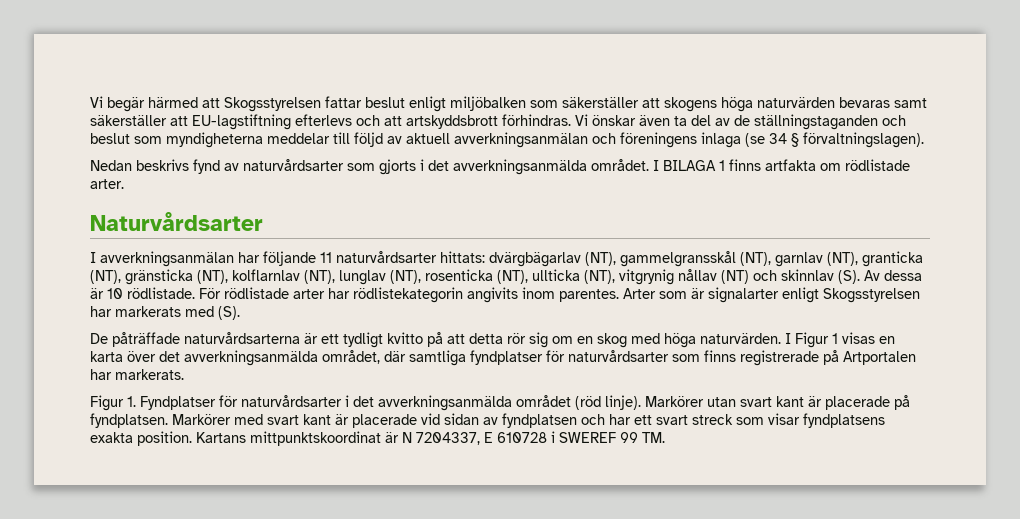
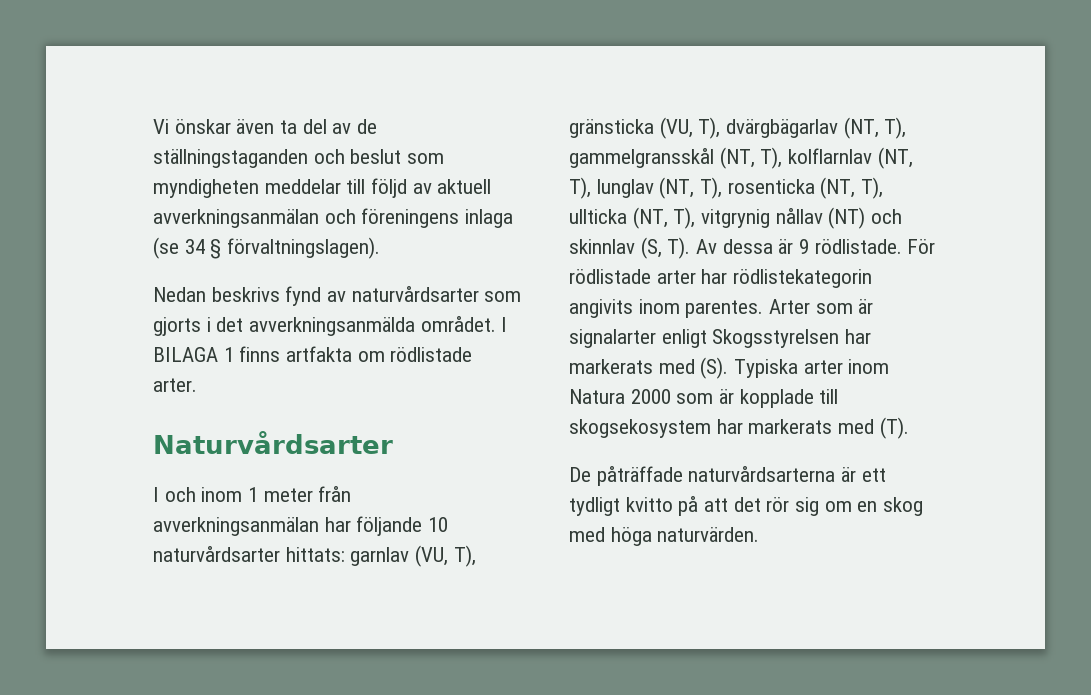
- Vi begär härmed att Skogsstyrelsen fattar beslut enligt miljöbalken som säkerställer att skogens höga naturvärden bevaras samt säkerställer att EU-lagstiftning efterlevs och att artskyddsbrott förhindras. Vi önskar även ta del av de ställningstaganden och beslut som myndigheterna meddelar till följd av aktuell avverkningsanmälan och föreningens inlaga (se 34 § förvaltningslagen).
+ Vi önskar även ta del av de ställningstaganden och beslut som myndigheten meddelar till följd av aktuell avverkningsanmälan och föreningens inlaga (se 34 § förvaltningslagen).
- I avverkningsanmälan har följande 11 naturvårdsarter hittats: dvärgbägarlav (NT), gammelgransskål (NT), garnlav (NT), granticka (NT), gränsticka (NT), kolflarnlav (NT), lunglav (NT), rosenticka (NT), ullticka (NT), vitgrynig nållav (NT) och skinnlav (S). Av dessa är 10 rödlistade.
+ I och inom 1 meter från avverkningsanmälan har följande 10 naturvårdsarter hittats: garnlav (VU, T), gränsticka (VU, T), dvärgbägarlav (NT, T), gammelgransskål (NT, T), kolflarnlav (NT, T), lunglav (NT, T), rosenticka (NT, T), ullticka (NT, T), vitgrynig nållav (NT) och skinnlav (S, T). Av dessa är 9 rödlistade.
- Arter som är signalarter enligt Skogsstyrelsen har markerats med (S).
+ Arter som är signalarter enligt Skogsstyrelsen har markerats med (S). Typiska arter inom Natura 2000 som är kopplade till skogsekosystem har markerats med (T).
- De påträffade naturvårdsarterna är ett tydligt kvitto på att detta rör sig om en skog med höga naturvärden. I Figur 1 visas en karta över det avverkningsanmälda området, där samtliga fyndplatser för naturvårdsarter som finns registrerade på Artportalen har markerats.
- Figur 1. Fyndplatser för naturvårdsarter i det avverkningsanmälda området (röd linje). Markörer utan svart kant är placerade på fyndplatsen. Markörer med svart kant är placerade vid sidan av fyndplatsen och har ett svart streck som visar fyndplatsens exakta position. Kartans mittpunktskoordinat är N 7204337, E 610728 i SWEREF 99 TM.
+ De påträffade naturvårdsarterna är ett tydligt kvitto på att det rör sig om en skog med höga naturvärden.

